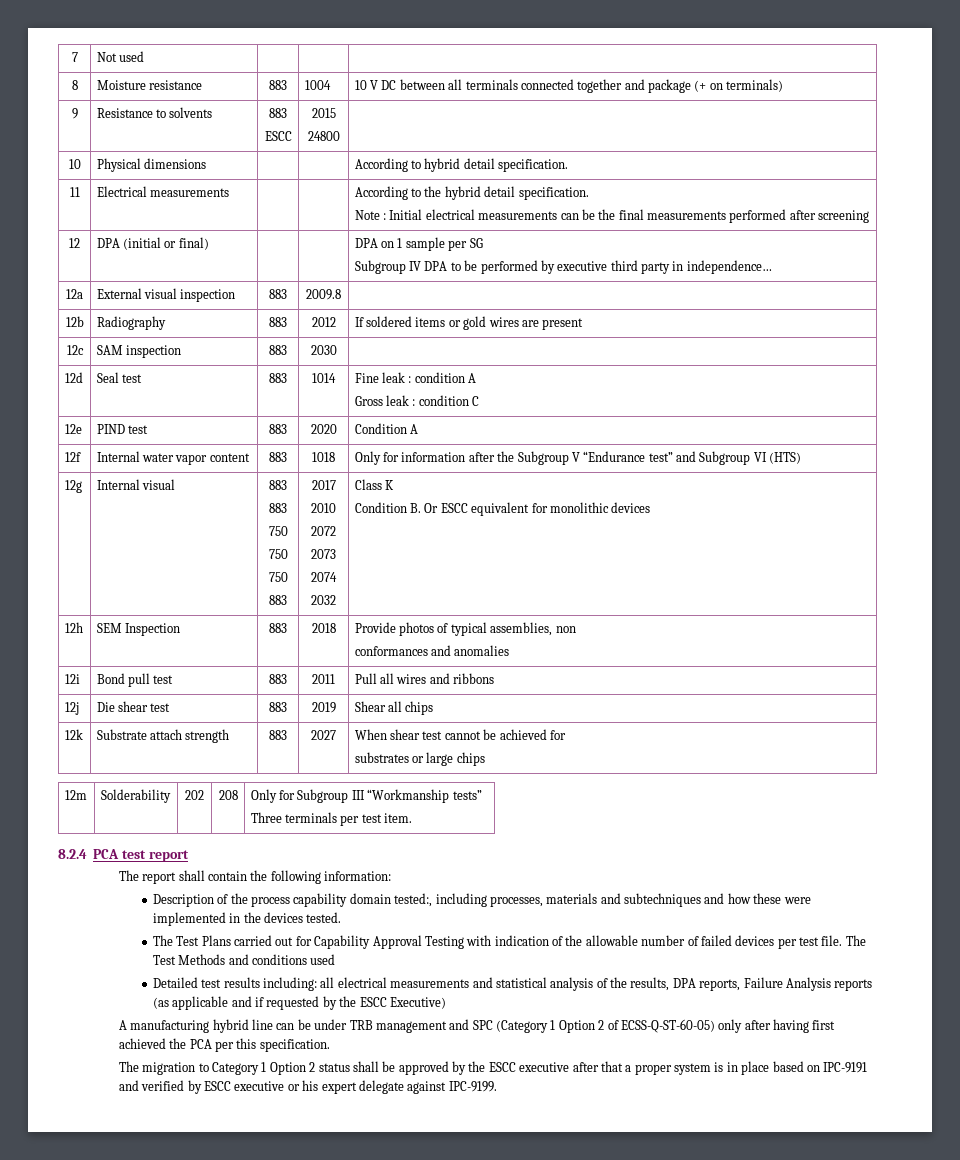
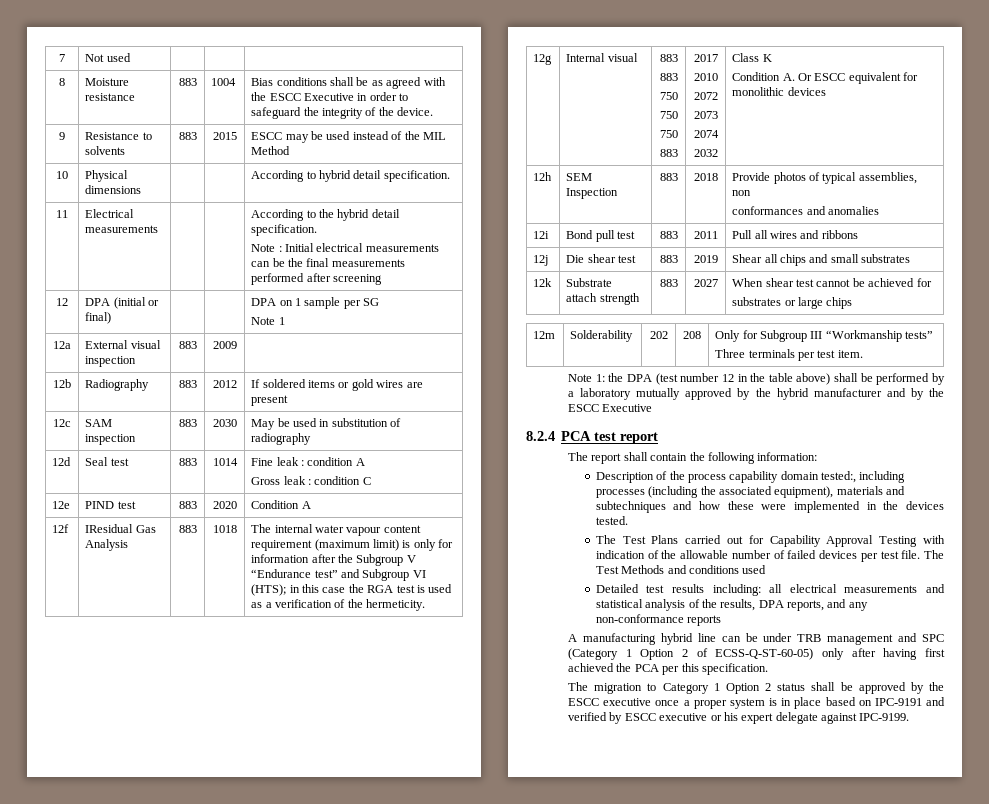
- 8 | Moisture resistance | 883 | 1004 | 10 V DC between all terminals connected together and package (+ on terminals)
+ 8 | Moisture resistance | 883 | 1004 | Bias conditions shall be as agreed with the ESCC Executive in order to safeguard the integrity of the device.
- 9 | Resistance to solvents | 883
- ESCC | 2015
- 24800 |
+ 9 | Resistance to solvents | 883 | 2015 | ESCC may be used instead of the MIL Method
  12 | DPA (initial or final) | | | DPA on 1 sample per SG
- Subgroup IV DPA to be performed by executive third party in independence…
+ Note 1
- 12a | External visual inspection | 883 | 2009.8 |
+ 12a | External visual inspection | 883 | 2009 |
- 12c | SAM inspection | 883 | 2030 |
+ 12c | SAM inspection | 883 | 2030 | May be used in substitution of radiography
- Internal water vapor content | 883 | 1018 | Only for information after the Subgroup V “Endurance test” and Subgroup VI (HTS)
+ IResidual Gas Analysis | 883 | 1018 | The internal water vapour content requirement (maximum limit) is only for information after the Subgroup V “Endurance test” and Subgroup VI (HTS); in this case the RGA test is used as a verification of the hermeticity.
  12g | Internal visual | 883
  883
  750
  750
  750
  883 | 2017
  2010
  2072
  2073
  2074
  2032 | Class K
- Condition B. Or ESCC equivalent for monolithic devices
+ Condition A. Or ESCC equivalent for monolithic devices
- 12j | Die shear test | 883 | 2019 | Shear all chips
+ 12j | Die shear test | 883 | 2019 | Shear all chips and small substrates
+ Note 1: the DPA (test number 12 in the table above) shall be performed by a laboratory mutually approved by the hybrid manufacturer and by the ESCC Executive
- Description of the process capability domain tested:, including processes, materials and subtechniques and how these were implemented in the devices tested.
+ Description of the process capability domain tested:, including processes (including the associated equipment), materials and subtechniques and how these were implemented in the devices tested.
- Detailed test results including: all electrical measurements and statistical analysis of the results, DPA reports, Failure Analysis reports (as applicable and if requested by the ESCC Executive)
+ Detailed test results including: all electrical measurements and statistical analysis of the results, DPA reports, and any non-conformance reports
- The migration to Category 1 Option 2 status shall be approved by the ESCC executive after that a proper system is in place based on IPC-9191 and verified by ESCC executive or his expert delegate against IPC-9199.
+ The migration to Category 1 Option 2 status shall be approved by the ESCC executive once a proper system is in place based on IPC-9191 and verified by ESCC executive or his expert delegate against IPC-9199.

